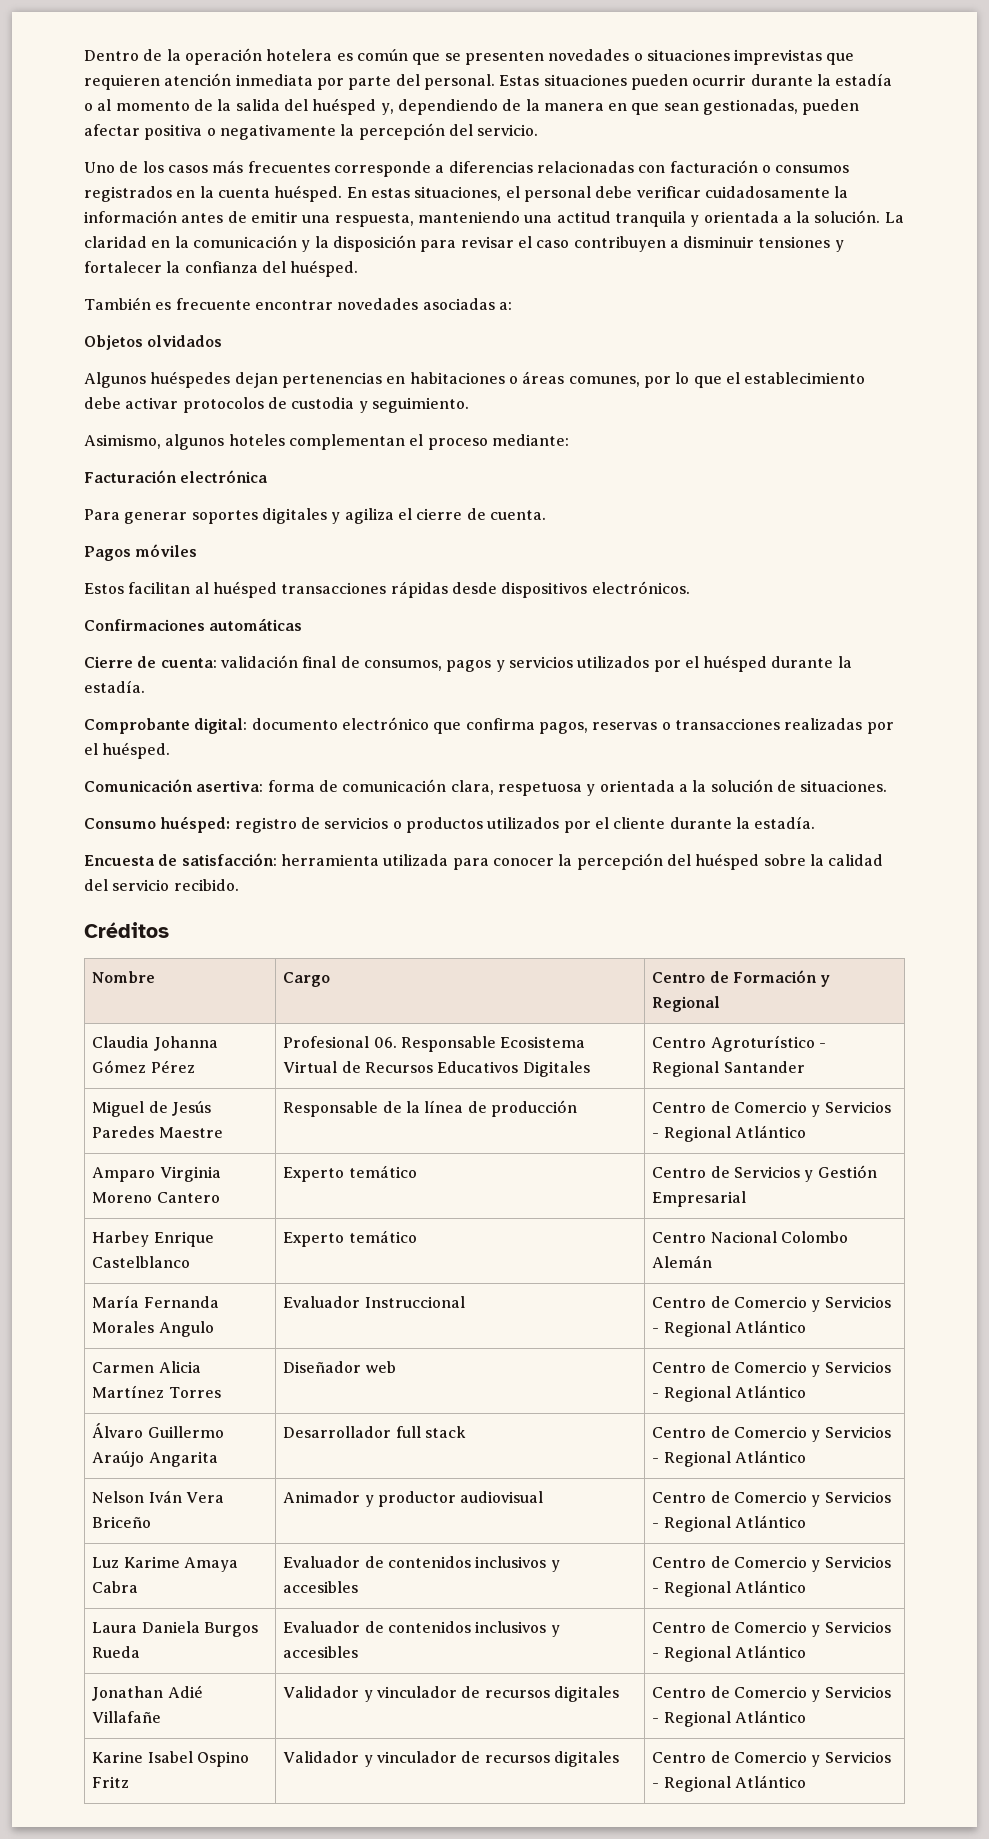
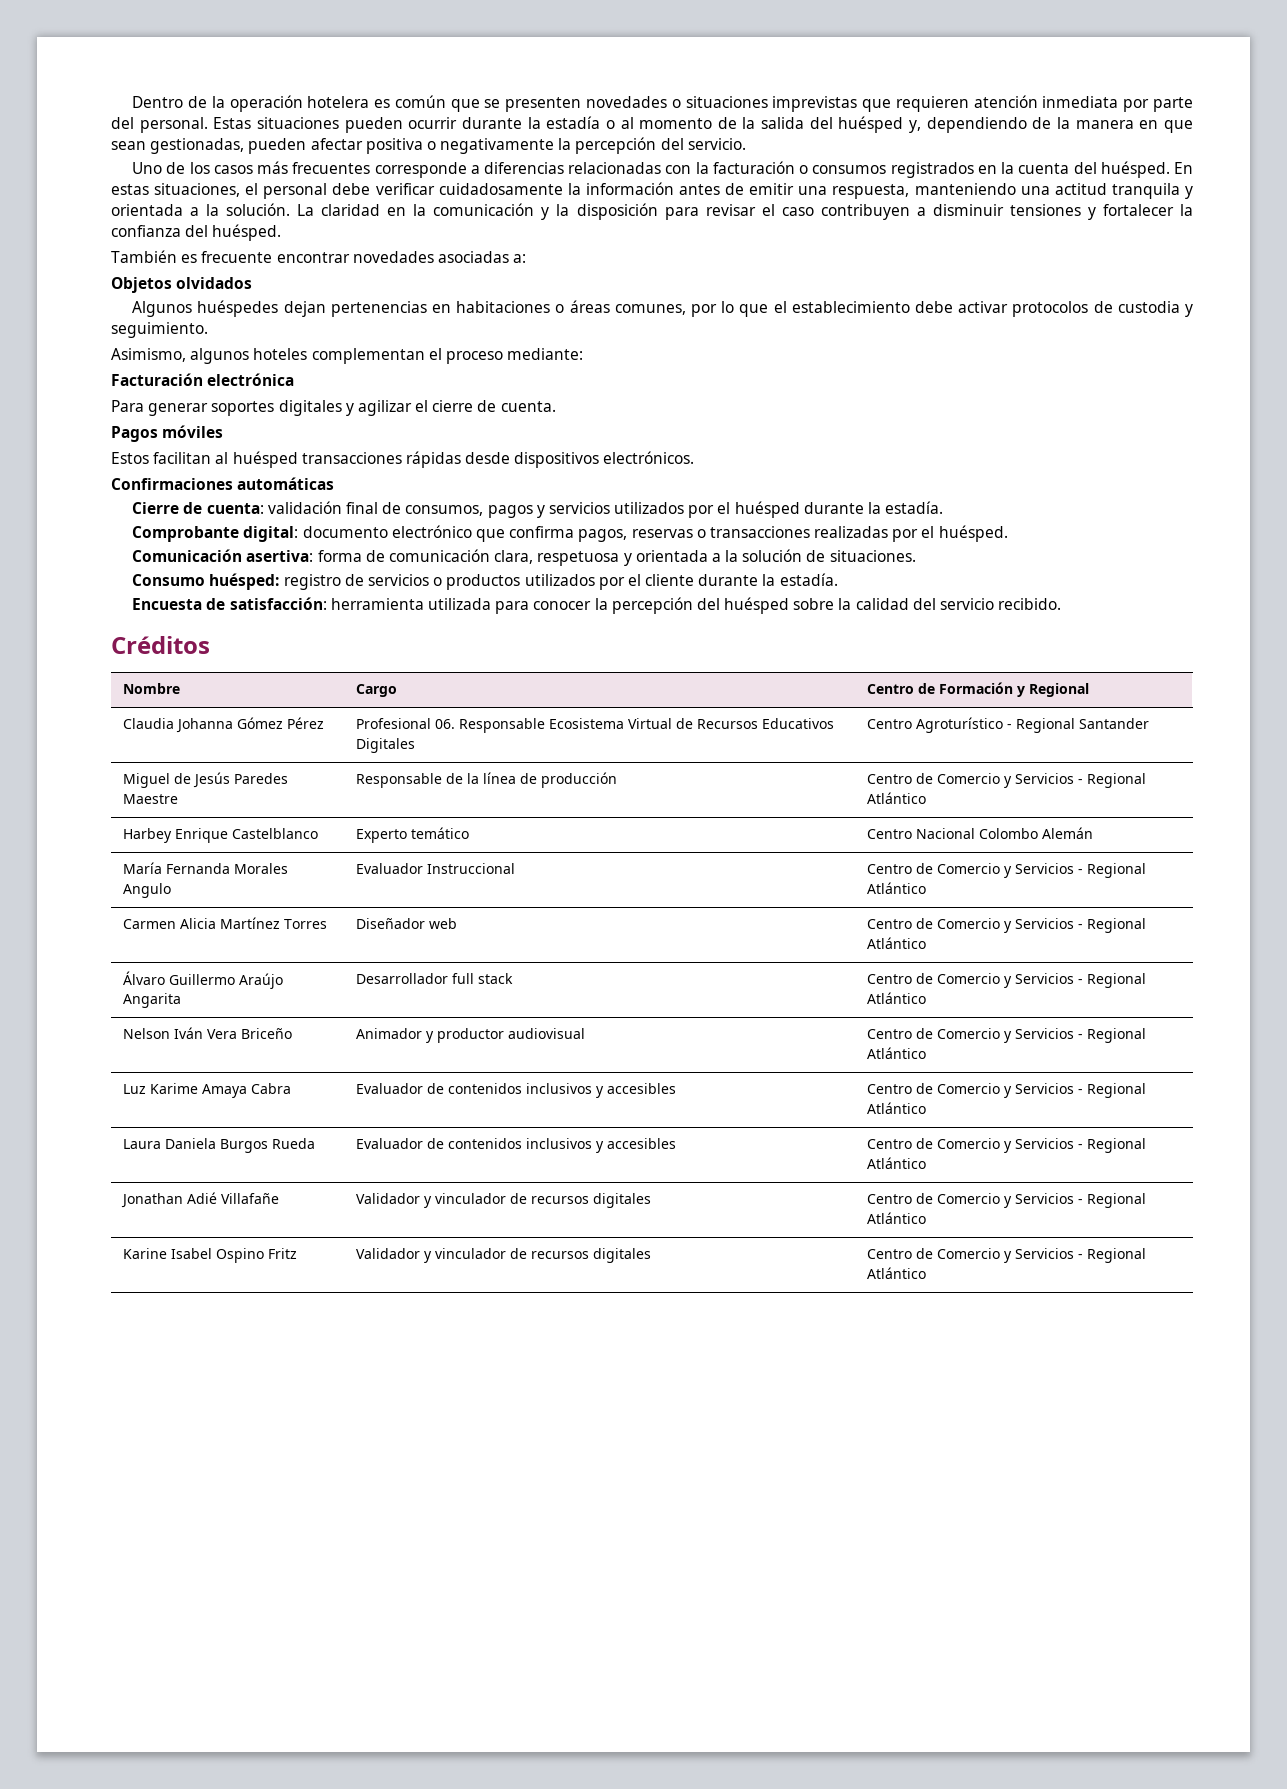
- Uno de los casos más frecuentes corresponde a diferencias relacionadas con facturación o consumos registrados en la cuenta huésped.
+ Uno de los casos más frecuentes corresponde a diferencias relacionadas con la facturación o consumos registrados en la cuenta del huésped.
- Para generar soportes digitales y agiliza el cierre de cuenta.
+ Para generar soportes digitales y agilizar el cierre de cuenta.
- Amparo Virginia Moreno Cantero | Experto temático | Centro de Servicios y Gestión Empresarial

